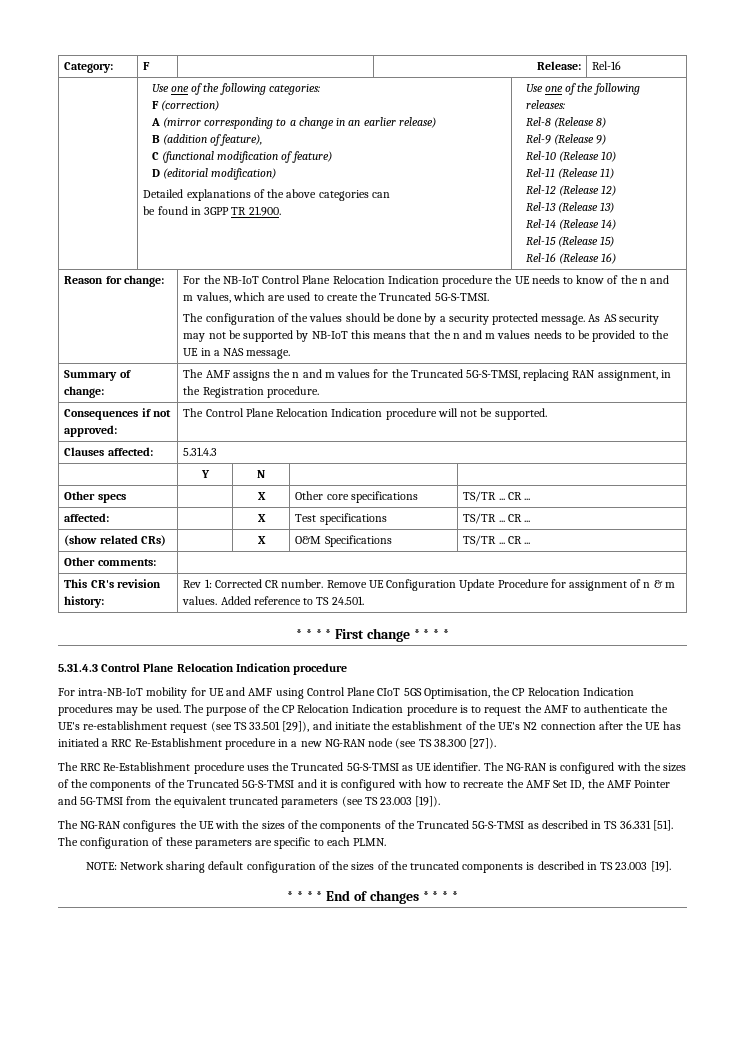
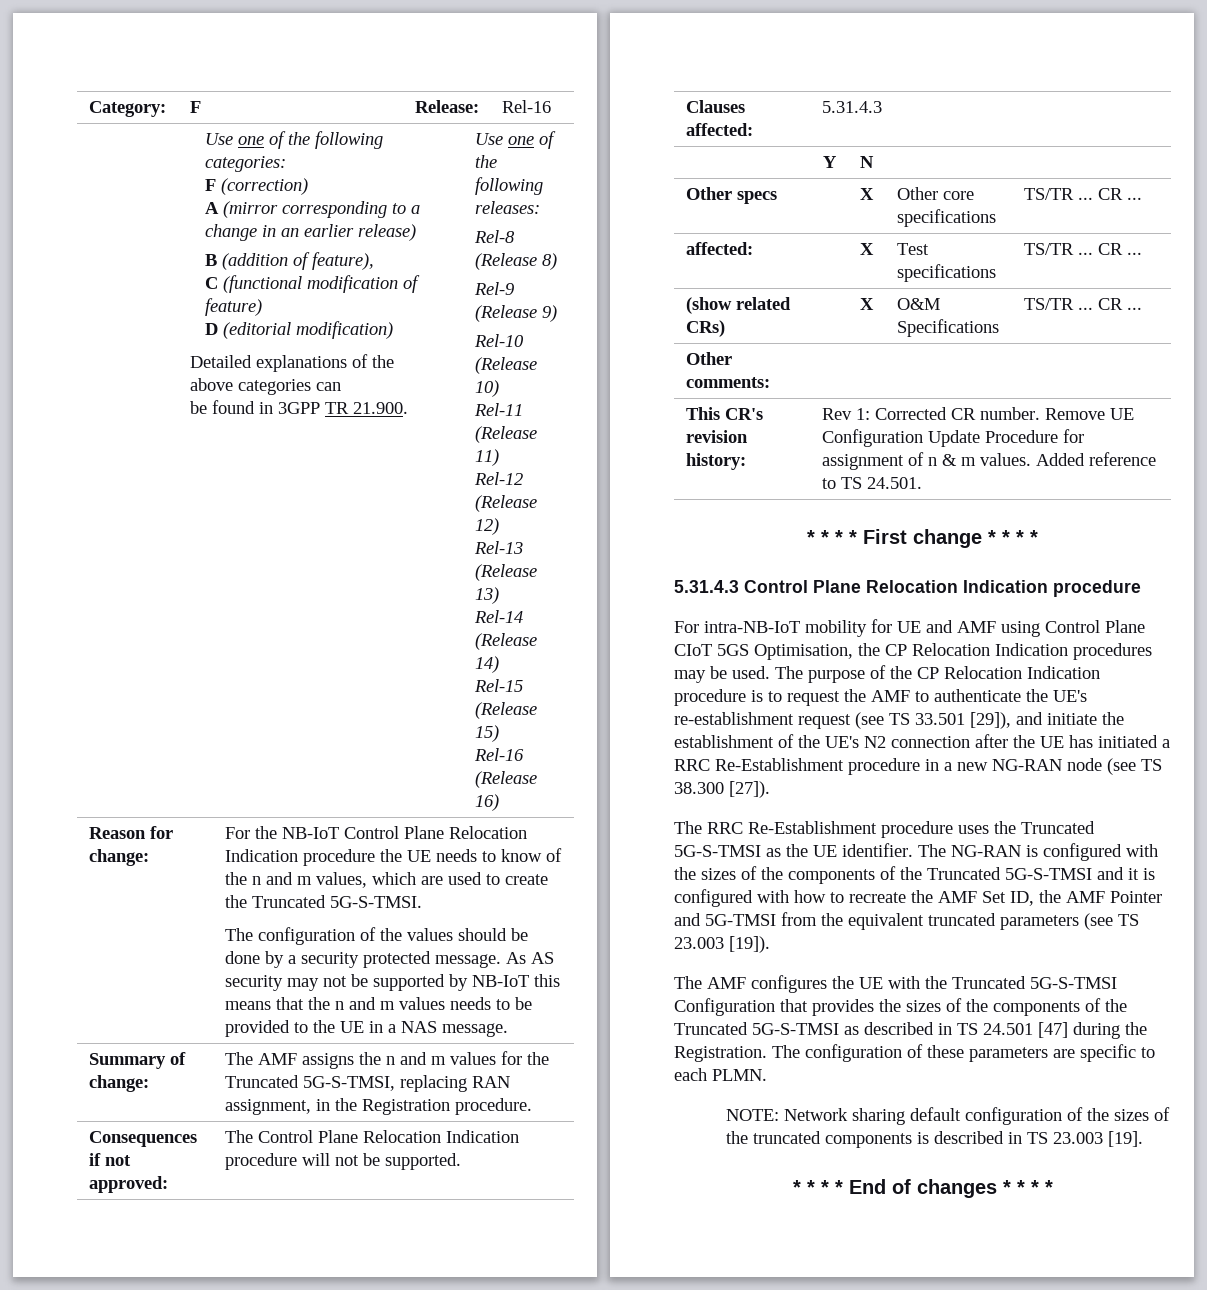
- The RRC Re-Establishment procedure uses the Truncated 5G-S-TMSI as UE identifier.
+ The RRC Re-Establishment procedure uses the Truncated 5G-S-TMSI as the UE identifier.
- The NG-RAN configures the UE with the sizes of the components of the Truncated 5G-S-TMSI as described in TS 36.331 [51].
+ The AMF configures the UE with the Truncated 5G-S-TMSI Configuration that provides the sizes of the components of the Truncated 5G-S-TMSI as described in TS 24.501 [47] during the Registration.

